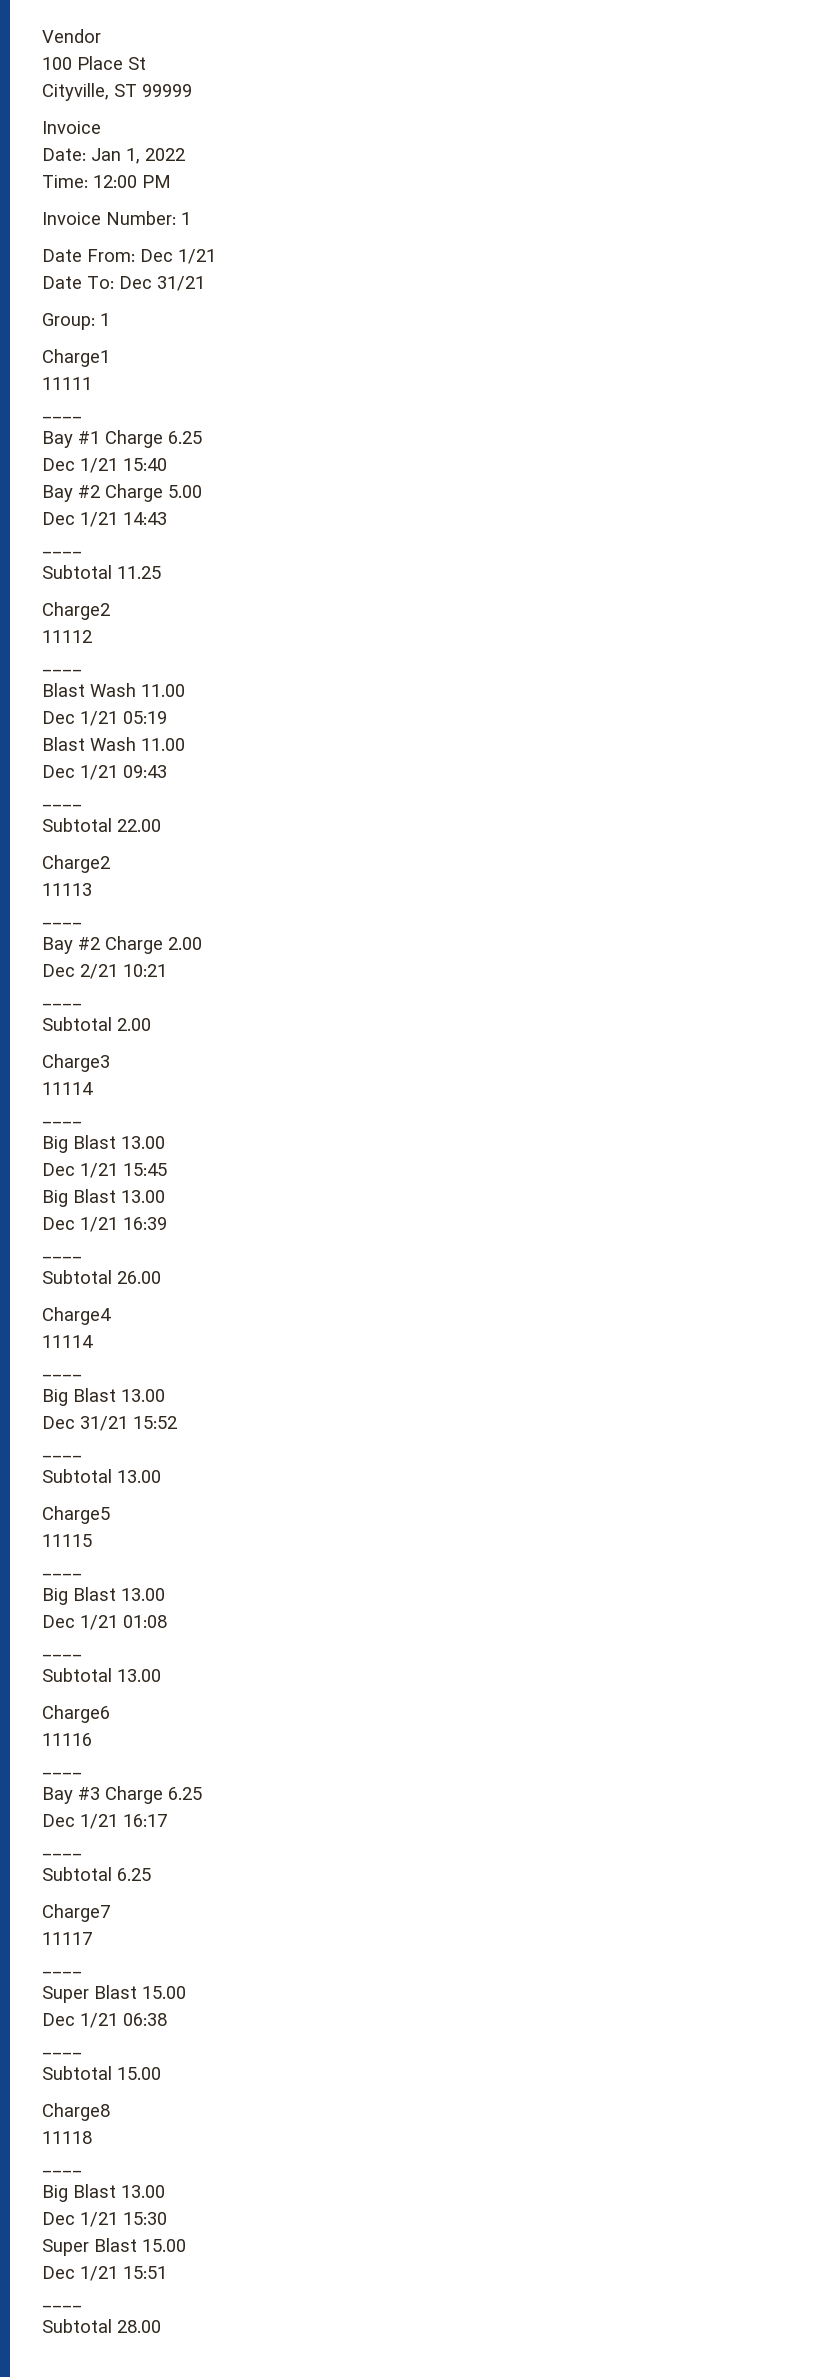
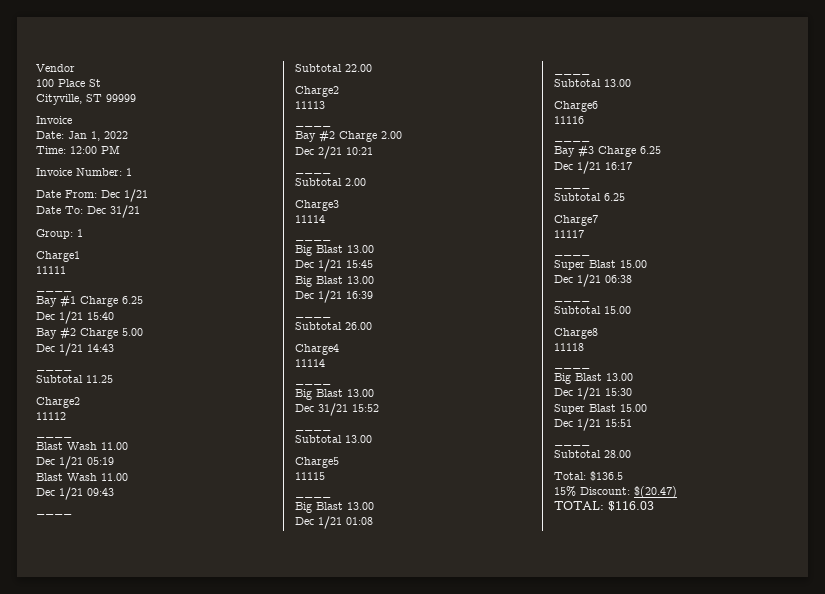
+ Total: $136.5
+ 15% Discount: $(20.47)
+ TOTAL: $116.03

